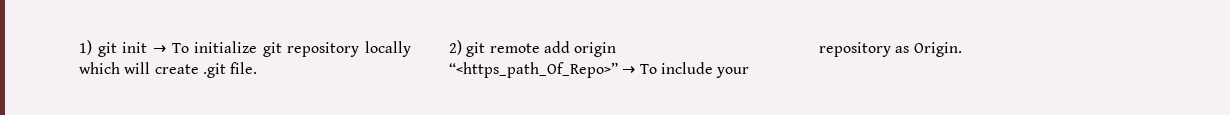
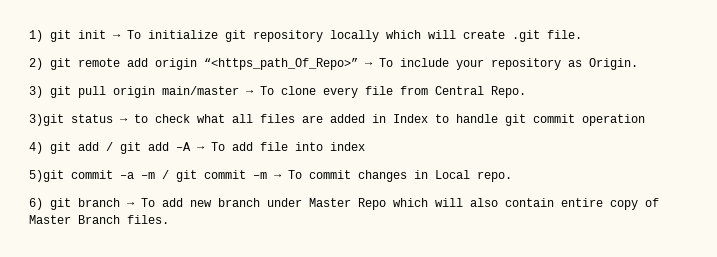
+ 3) git pull origin main/master → To clone every file from Central Repo.
+ 3)git status → to check what all files are added in Index to handle git commit operation
+ 4) git add / git add –A → To add file into index
+ 5)git commit –a –m / git commit –m → To commit changes in Local repo.
+ 6) git branch → To add new branch under Master Repo which will also contain entire copy of Master Branch files.

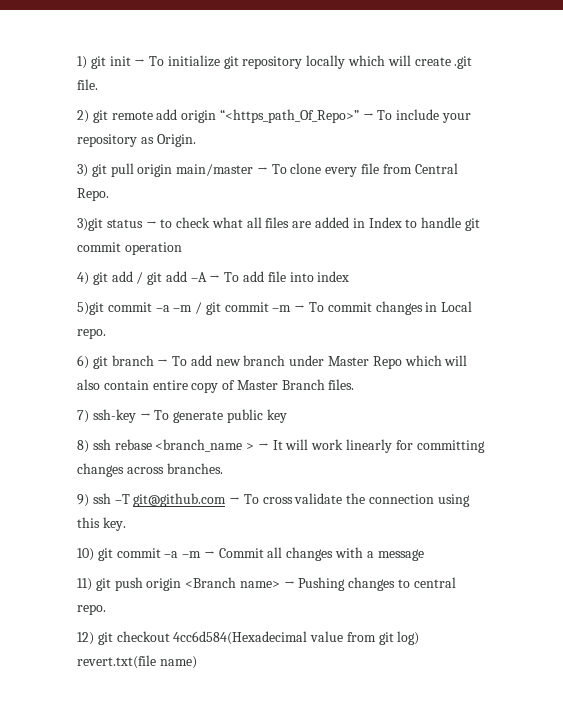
+ 7) ssh-key → To generate public key
+ 8) ssh rebase <branch_name > → It will work linearly for committing changes across branches.
+ 9) ssh –T git@github.com → To cross validate the connection using this key.
+ 10) git commit –a –m → Commit all changes with a message
+ 11) git push origin <Branch name> → Pushing changes to central repo.
+ 12) git checkout 4cc6d584(Hexadecimal value from git log) revert.txt(file name)

